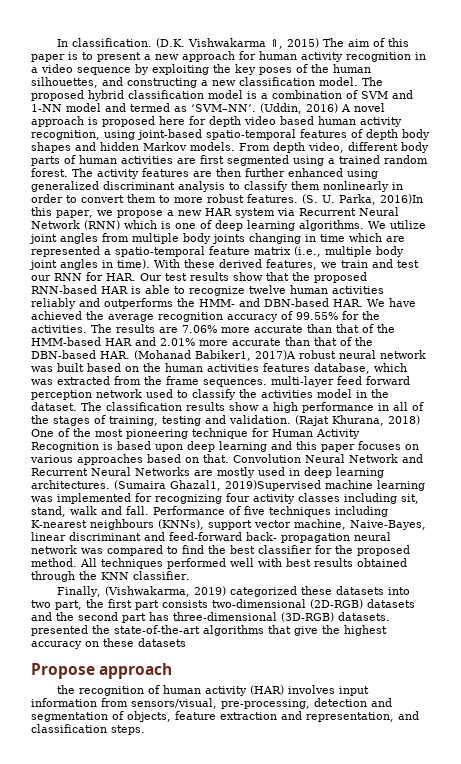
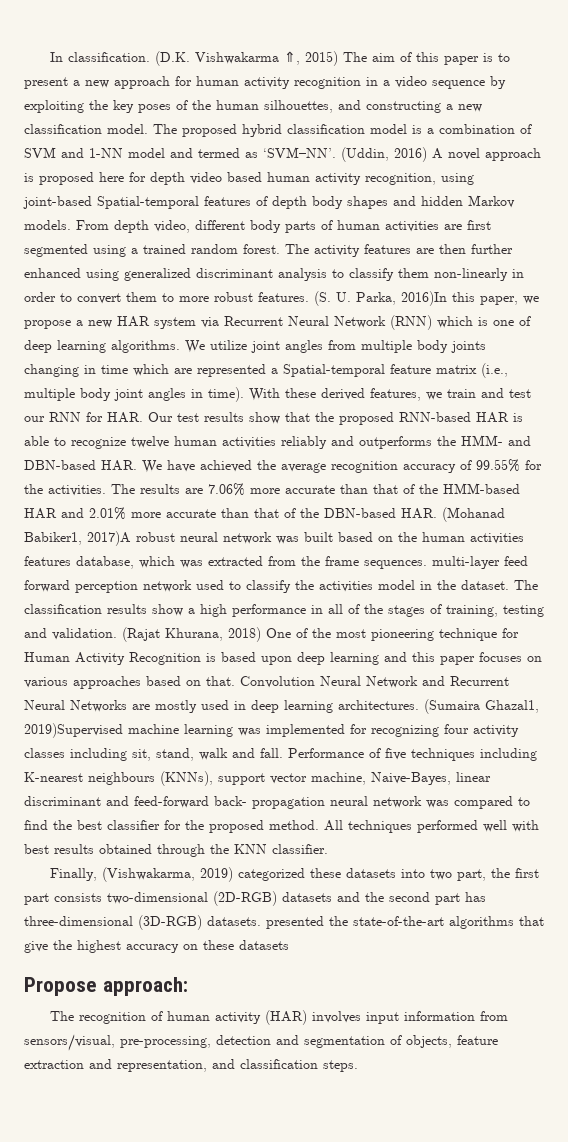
- (Uddin, 2016) A novel approach is proposed here for depth video based human activity recognition, using joint-based spatio-temporal features of depth body shapes and hidden Markov models.
+ (Uddin, 2016) A novel approach is proposed here for depth video based human activity recognition, using joint-based Spatial-temporal features of depth body shapes and hidden Markov models.
- The activity features are then further enhanced using generalized discriminant analysis to classify them nonlinearly in order to convert them to more robust features.
+ The activity features are then further enhanced using generalized discriminant analysis to classify them non-linearly in order to convert them to more robust features.
- We utilize joint angles from multiple body joints changing in time which are represented a spatio-temporal feature matrix (i.e., multiple body joint angles in time).
+ We utilize joint angles from multiple body joints changing in time which are represented a Spatial-temporal feature matrix (i.e., multiple body joint angles in time).
- Propose approach
- the recognition of human activity (HAR) involves input information from sensors/visual, pre-processing, detection and segmentation of objects, feature extraction and representation, and classification steps.
+ Propose approach:
+ The recognition of human activity (HAR) involves input information from sensors/visual, pre-processing, detection and segmentation of objects, feature extraction and representation, and classification steps.

